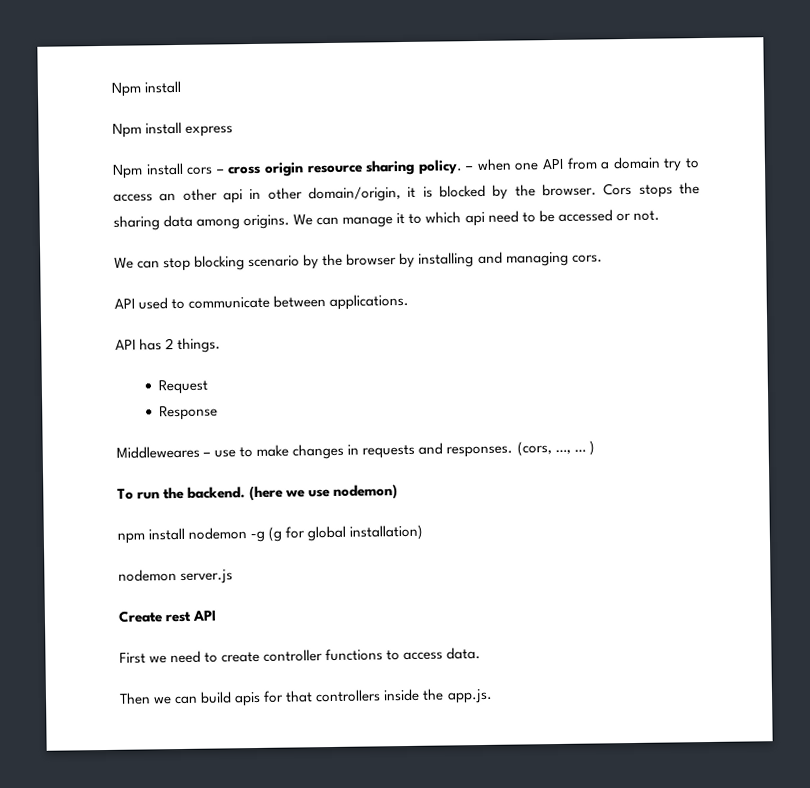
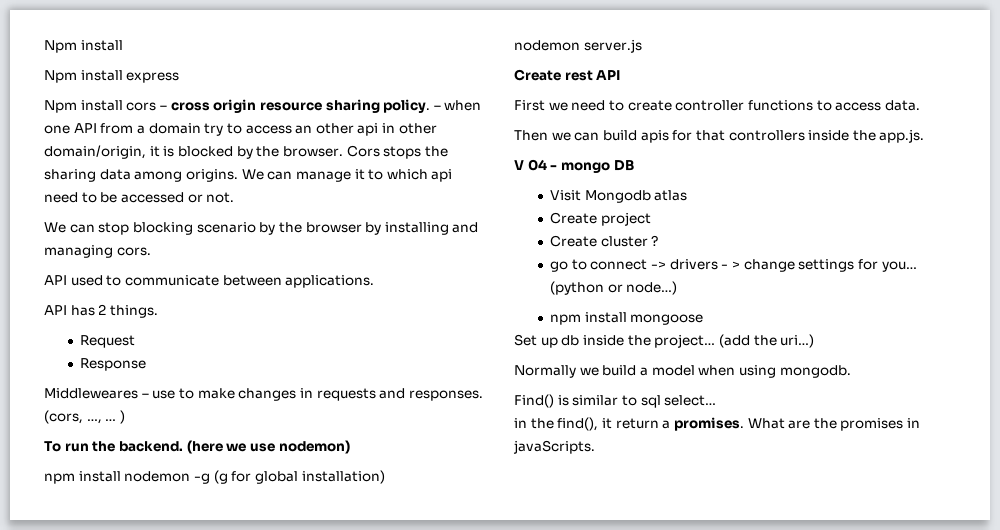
+ V 04 - mongo DB
+ Visit Mongodb atlas
+ Create project
+ Create cluster ?
+ go to connect -> drivers - > change settings for you… (python or node…)
+ npm install mongoose
+ Set up db inside the project… (add the uri…)
+ Normally we build a model when using mongodb.
+ Find() is similar to sql select…
+ in the find(), it return a promises. What are the promises in javaScripts.

